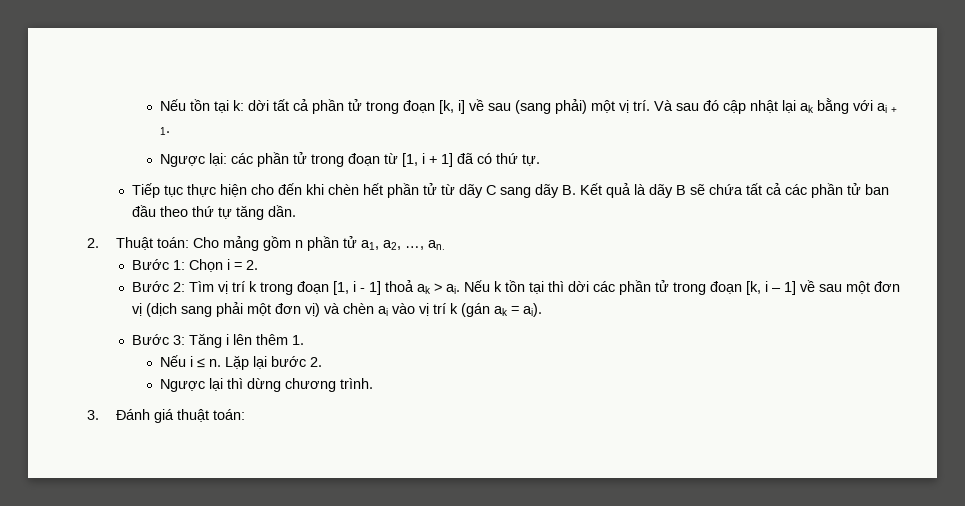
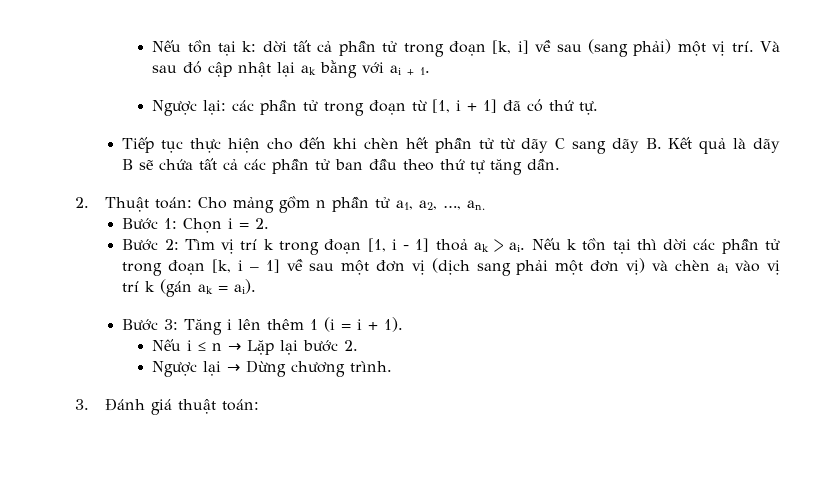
- Bước 3: Tăng i lên thêm 1.
+ Bước 3: Tăng i lên thêm 1 (i = i + 1).
- Nếu i ≤ n. Lặp lại bước 2.
+ Nếu i ≤ n → Lặp lại bước 2.
- Ngược lại thì dừng chương trình.
+ Ngược lại → Dừng chương trình.

